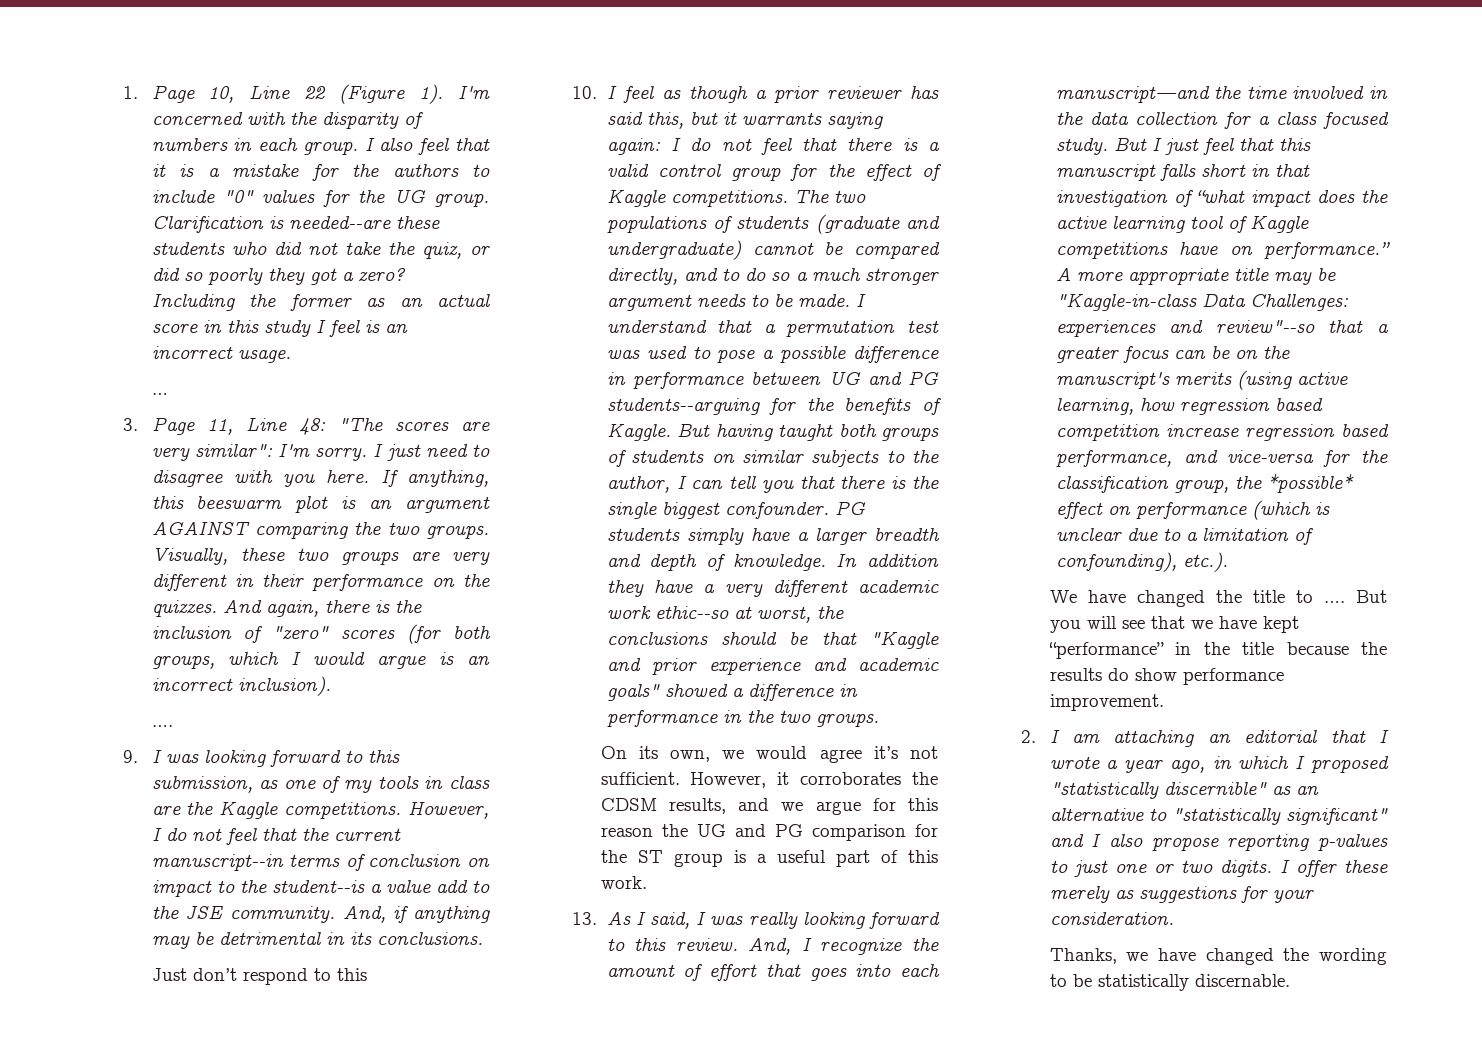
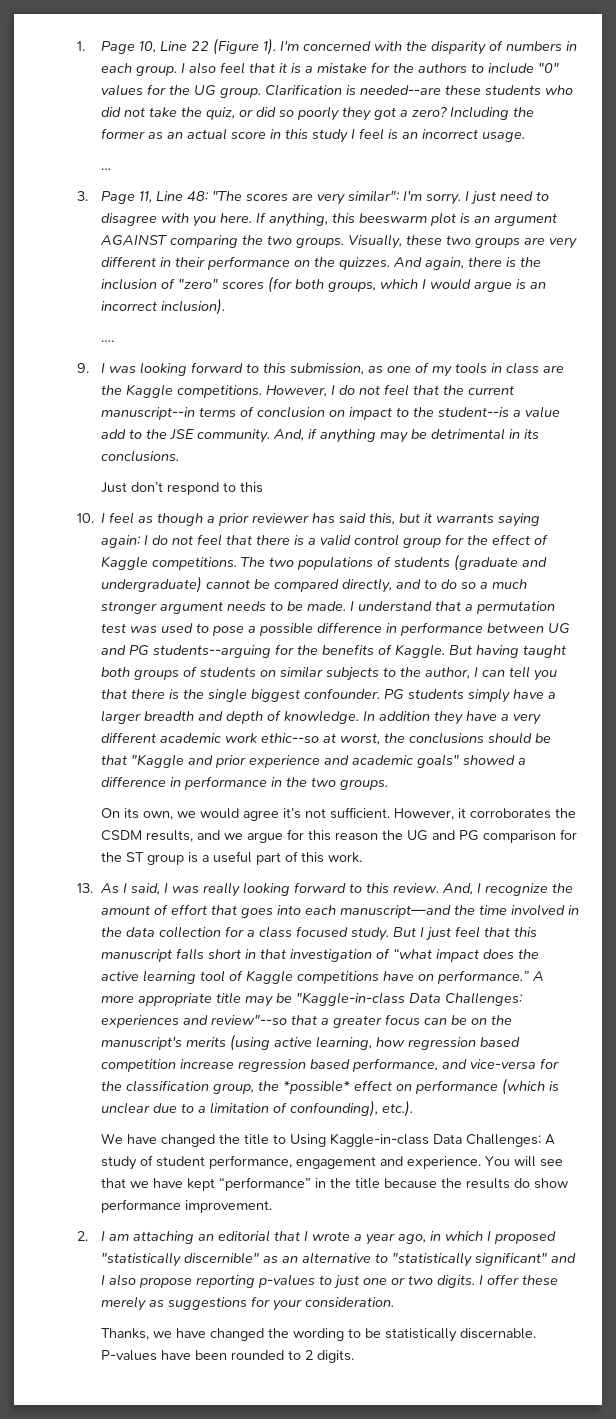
- However, it corroborates the CDSM results, and we argue for this reason the UG and PG comparison for the ST group is a useful part of this work.
+ However, it corroborates the CSDM results, and we argue for this reason the UG and PG comparison for the ST group is a useful part of this work.
- We have changed the title to …. But you will see that we have kept “performance” in the title because the results do show performance improvement.
+ We have changed the title to Using Kaggle-in-class Data Challenges: A study of student performance, engagement and experience. You will see that we have kept “performance” in the title because the results do show performance improvement.
+ P-values have been rounded to 2 digits.

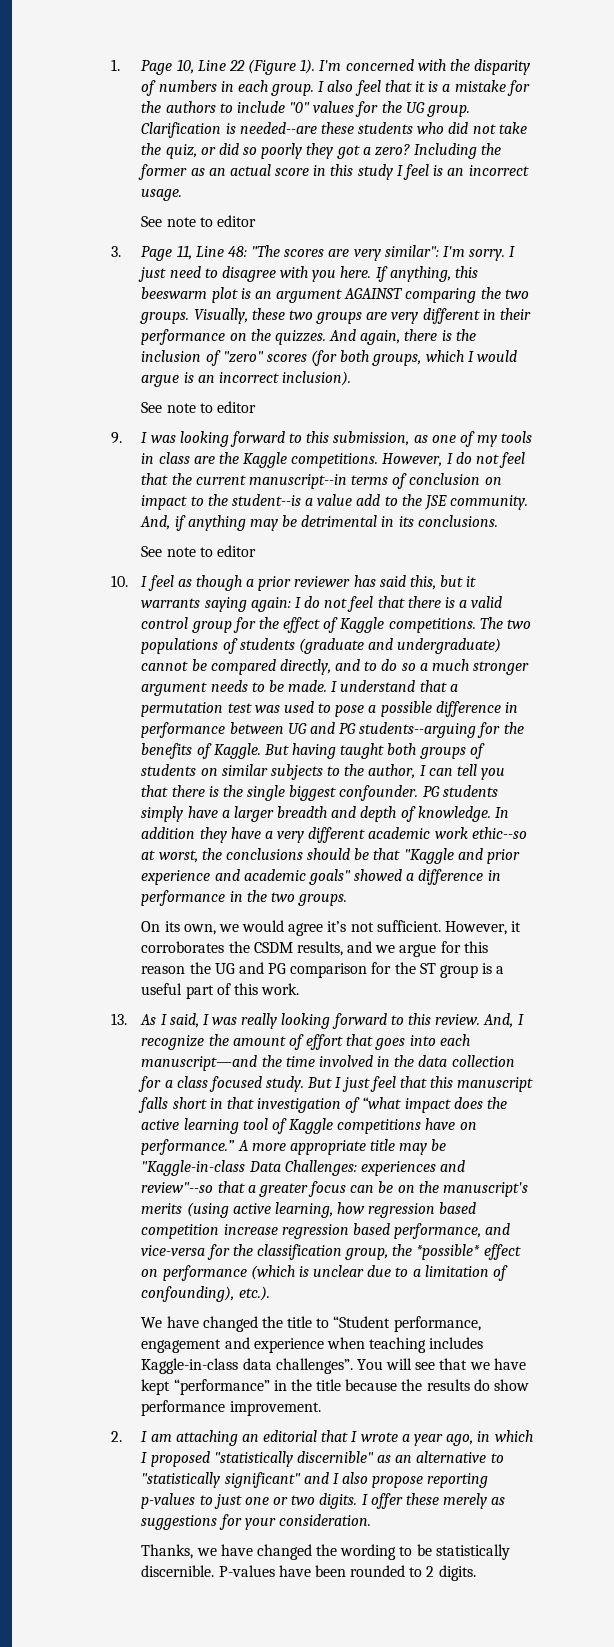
  Including the former as an actual score in this study I feel is an incorrect usage.
- …
+ See note to editor
  And again, there is the inclusion of "zero" scores (for both groups, which I would argue is an incorrect inclusion).
- ….
+ See note to editor
  And, if anything may be detrimental in its conclusions.
- Just don’t respond to this
+ See note to editor
- We have changed the title to Using Kaggle-in-class Data Challenges: A study of student performance, engagement and experience.
+ We have changed the title to “Student performance, engagement and experience when teaching includes Kaggle-in-class data challenges”.
- Thanks, we have changed the wording to be statistically discernable.
+ Thanks, we have changed the wording to be statistically discernible.

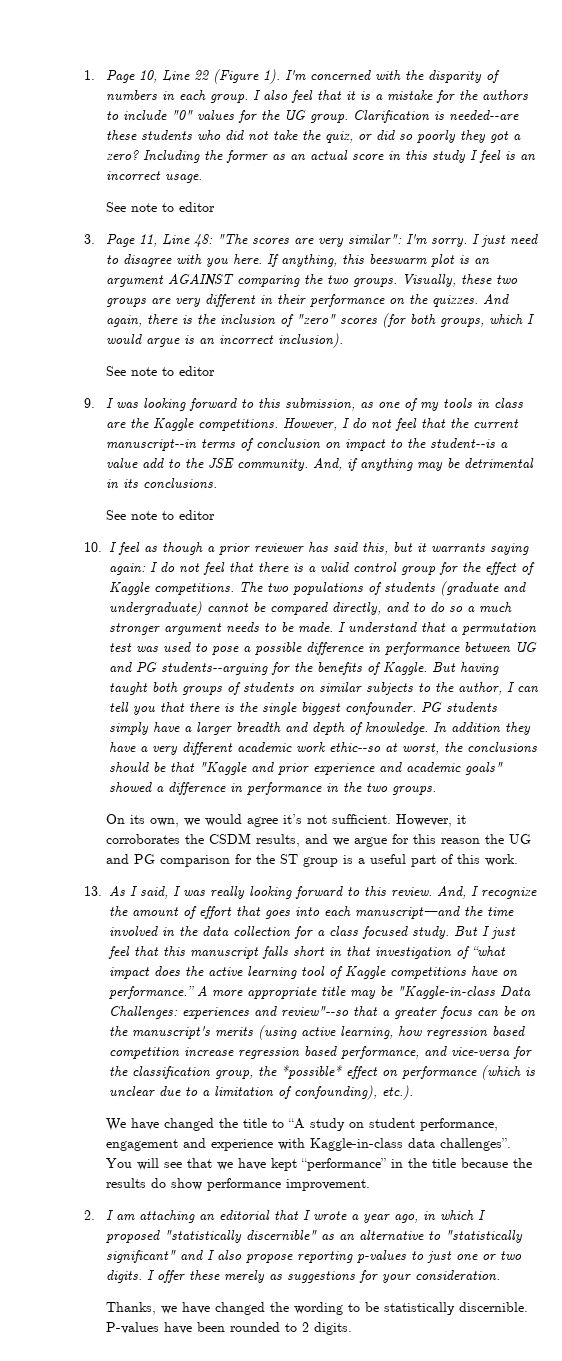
- We have changed the title to “Student performance, engagement and experience when teaching includes Kaggle-in-class data challenges”.
+ We have changed the title to “A study on student performance, engagement and experience with Kaggle-in-class data challenges”.

